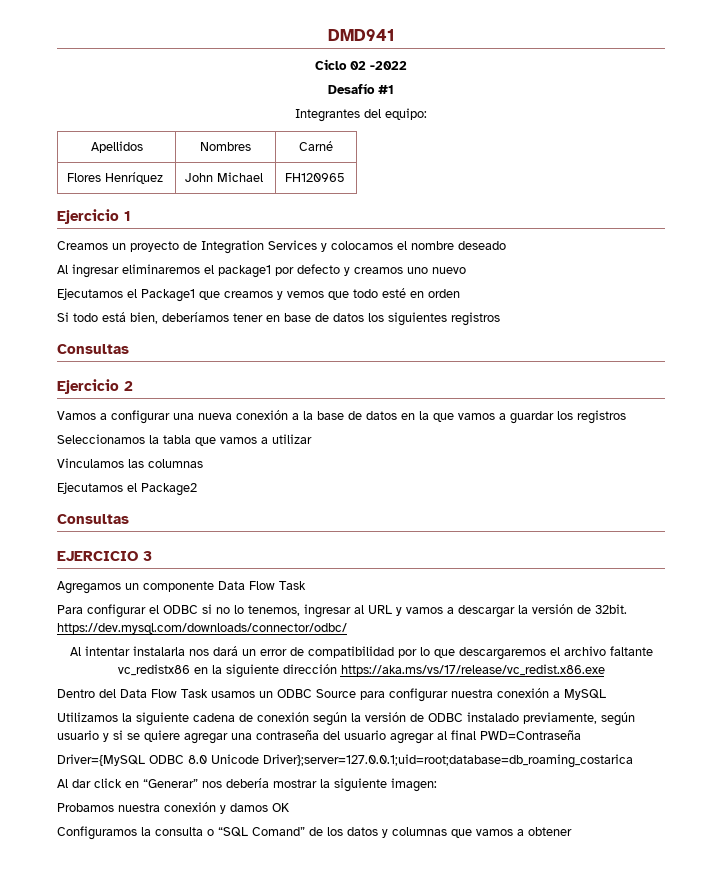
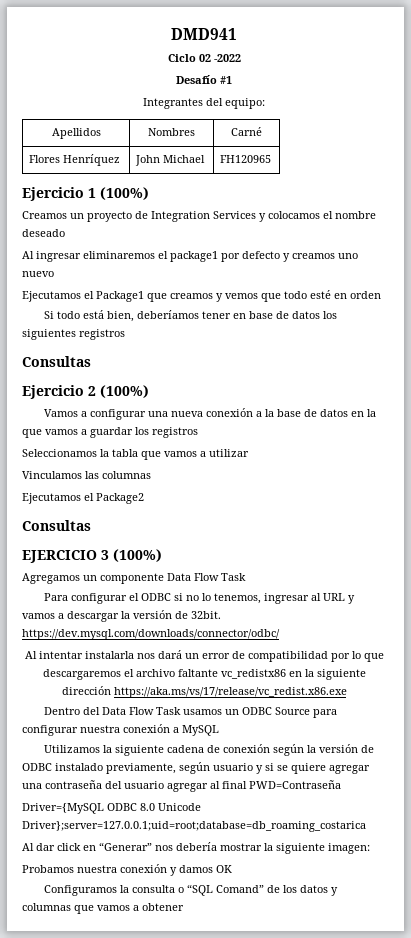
- Ejercicio 1
+ Ejercicio 1 (100%)
- Ejercicio 2
+ Ejercicio 2 (100%)
- EJERCICIO 3
+ EJERCICIO 3 (100%)

